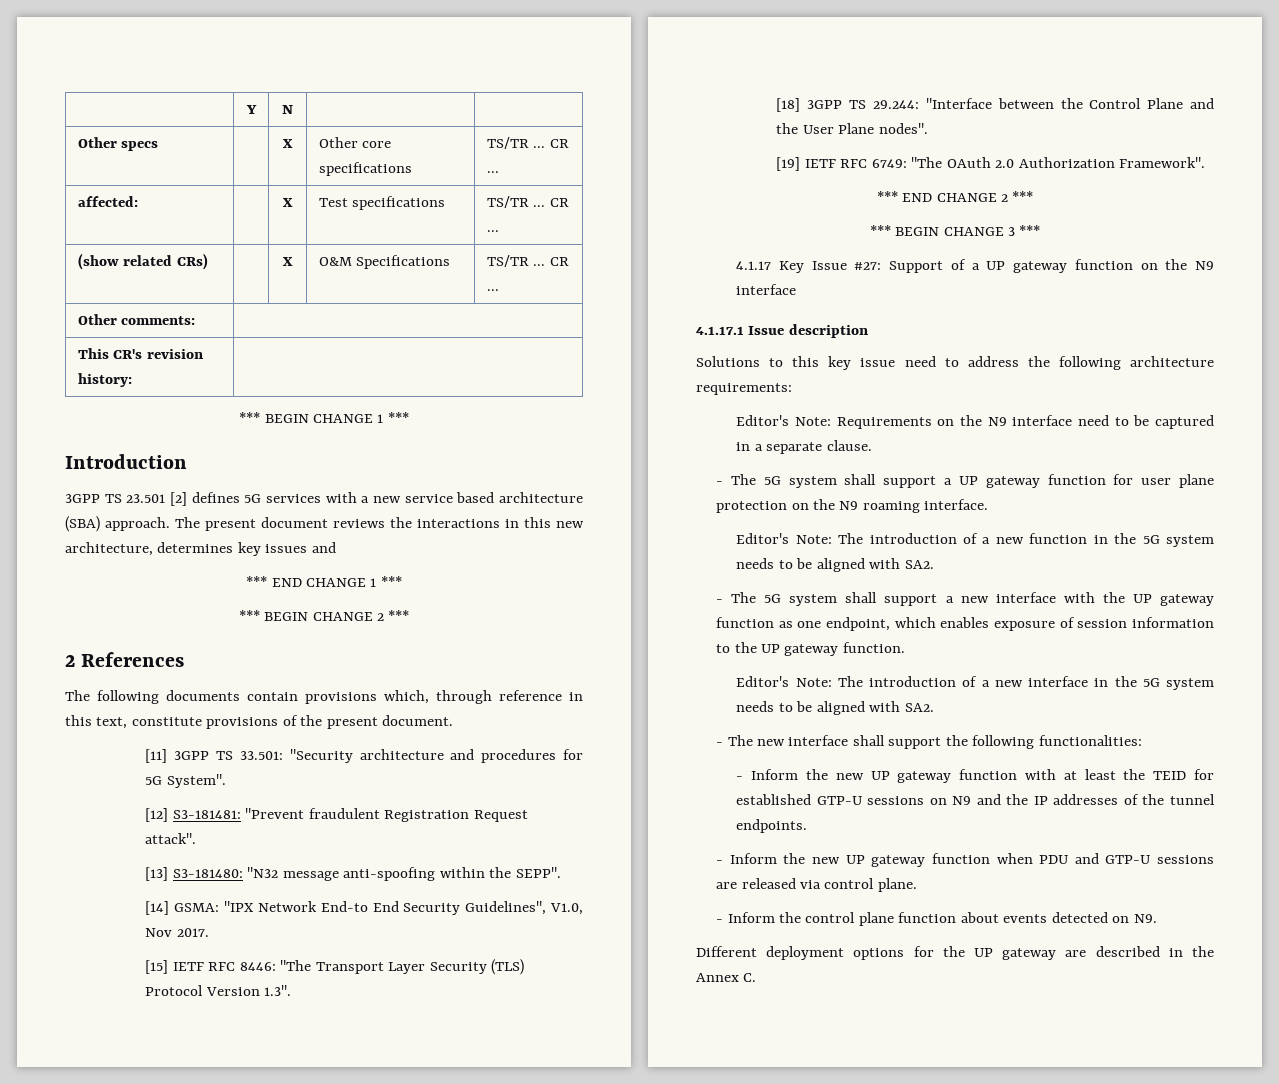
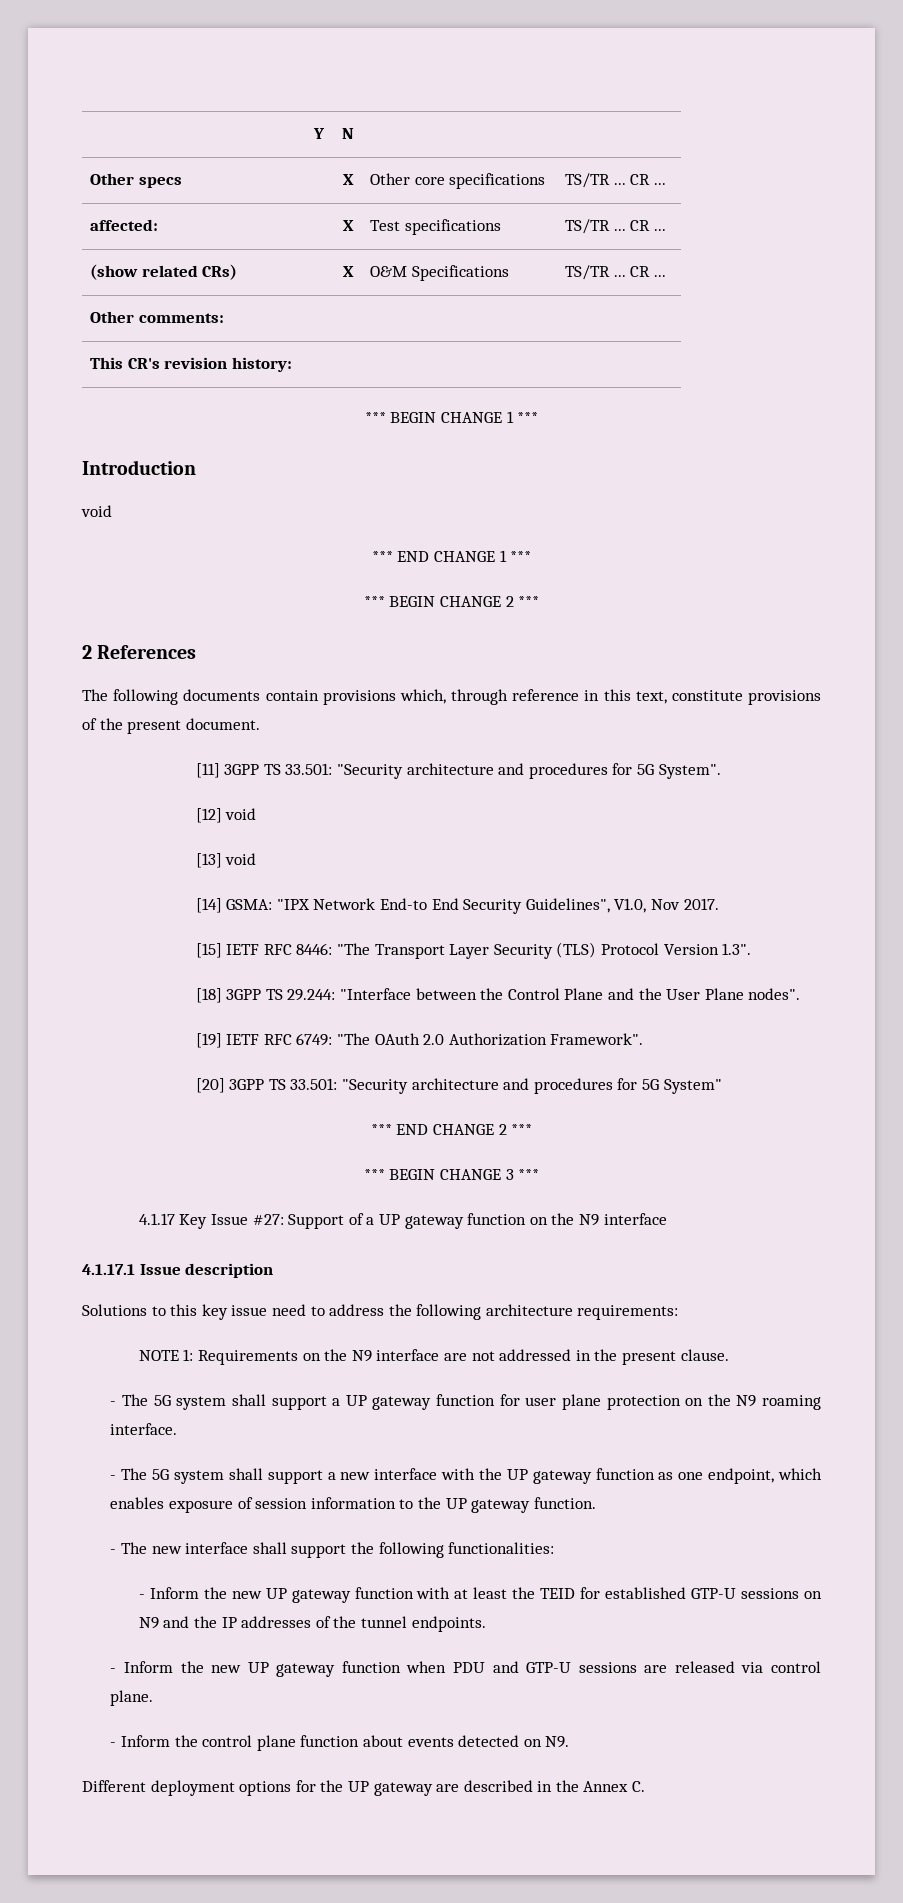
  Introduction
- 3GPP TS 23.501 [2] defines 5G services with a new service based architecture (SBA) approach. The present document reviews the interactions in this new architecture, determines key issues and
+ void
- [12] S3-181481: "Prevent fraudulent Registration Request attack".
- [13] S3-181480: "N32 message anti-spoofing within the SEPP".
+ [12] void
+ [13] void
+ [20] 3GPP TS 33.501: "Security architecture and procedures for 5G System"
- Editor's Note: Requirements on the N9 interface need to be captured in a separate clause.
+ NOTE 1: Requirements on the N9 interface are not addressed in the present clause.
- Editor's Note: The introduction of a new function in the 5G system needs to be aligned with SA2.
- Editor's Note: The introduction of a new interface in the 5G system needs to be aligned with SA2.

